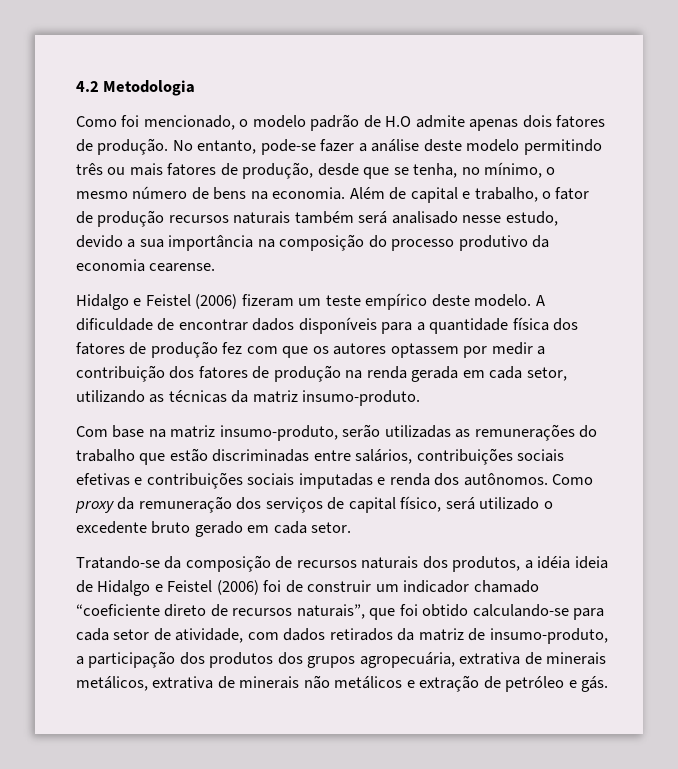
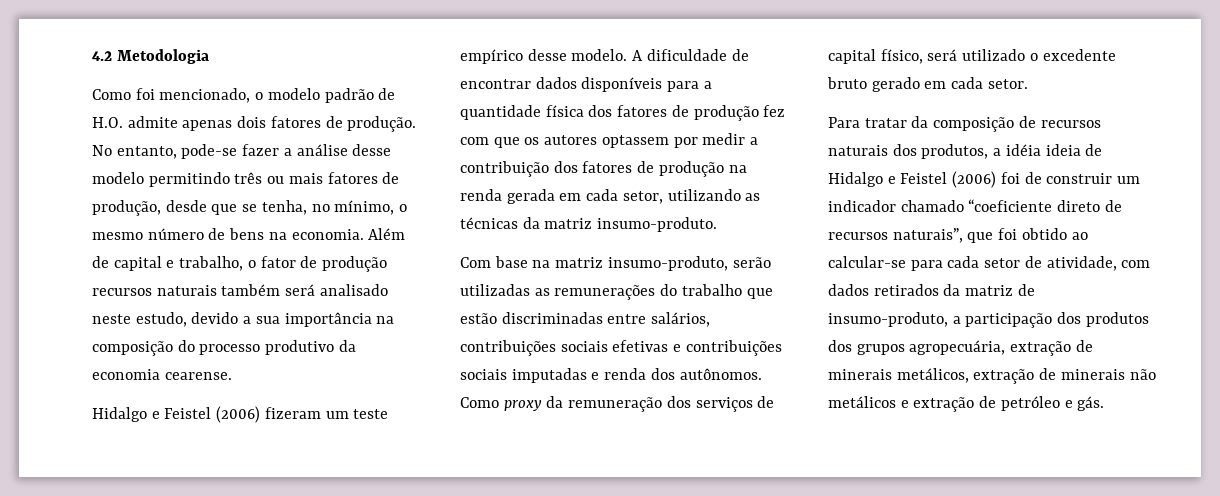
- Como foi mencionado, o modelo padrão de H.O admite apenas dois fatores de produção.
+ Como foi mencionado, o modelo padrão de H.O. admite apenas dois fatores de produção.
- No entanto, pode-se fazer a análise deste modelo permitindo três ou mais fatores de produção, desde que se tenha, no mínimo, o mesmo número de bens na economia.
+ No entanto, pode-se fazer a análise desse modelo permitindo três ou mais fatores de produção, desde que se tenha, no mínimo, o mesmo número de bens na economia.
- Além de capital e trabalho, o fator de produção recursos naturais também será analisado nesse estudo, devido a sua importância na composição do processo produtivo da economia cearense.
+ Além de capital e trabalho, o fator de produção recursos naturais também será analisado neste estudo, devido a sua importância na composição do processo produtivo da economia cearense.
- Hidalgo e Feistel (2006) fizeram um teste empírico deste modelo.
+ Hidalgo e Feistel (2006) fizeram um teste empírico desse modelo.
- Tratando-se da composição de recursos naturais dos produtos, a idéia ideia de Hidalgo e Feistel (2006) foi de construir um indicador chamado “coeficiente direto de recursos naturais”, que foi obtido calculando-se para cada setor de atividade, com dados retirados da matriz de insumo-produto, a participação dos produtos dos grupos agropecuária, extrativa de minerais metálicos, extrativa de minerais não metálicos e extração de petróleo e gás.
+ Para tratar da composição de recursos naturais dos produtos, a idéia ideia de Hidalgo e Feistel (2006) foi de construir um indicador chamado “coeficiente direto de recursos naturais”, que foi obtido ao calcular-se para cada setor de atividade, com dados retirados da matriz de insumo-produto, a participação dos produtos dos grupos agropecuária, extração de minerais metálicos, extração de minerais não metálicos e extração de petróleo e gás.

